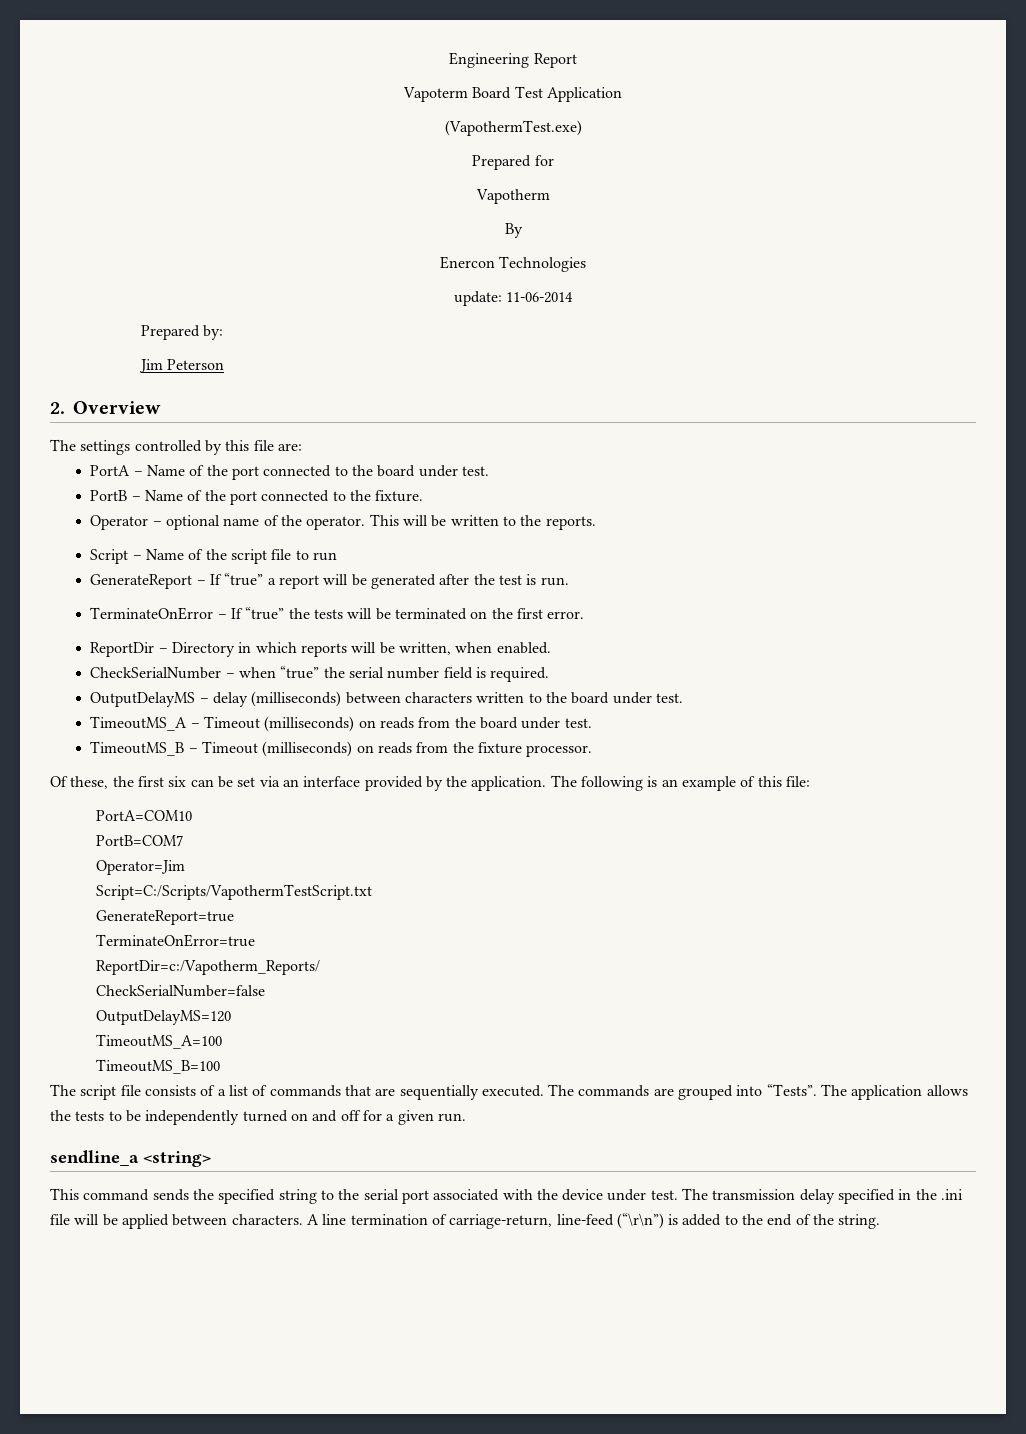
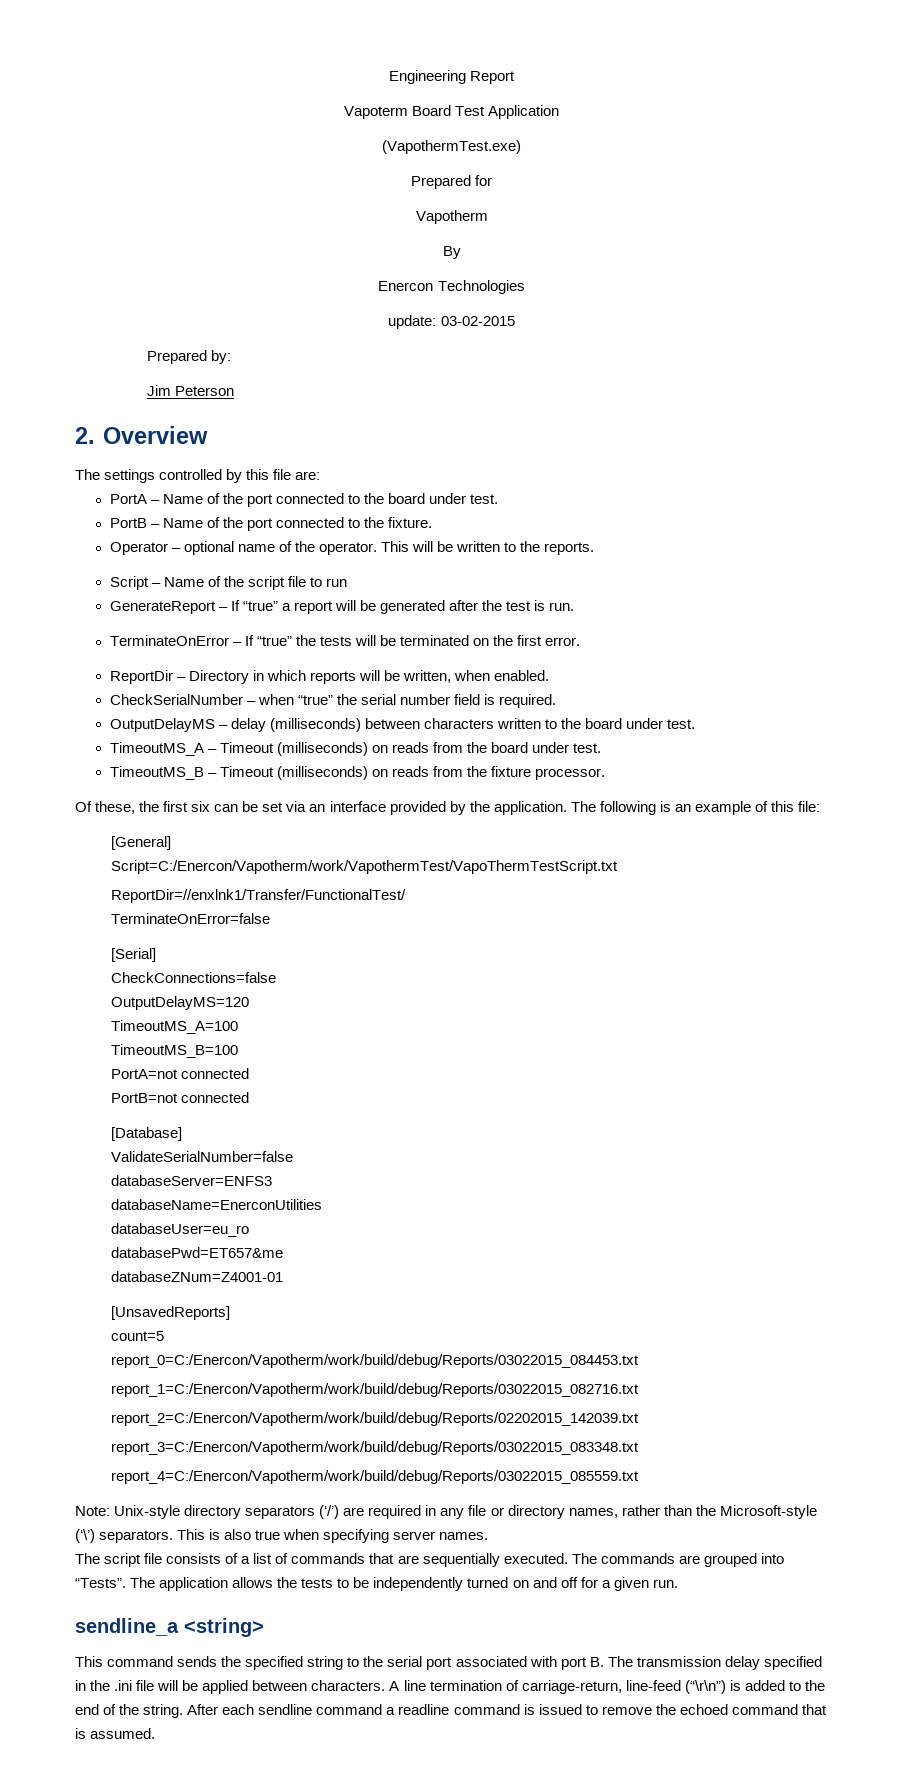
- update: 11-06-2014
+ update: 03-02-2015
- PortA=COM10
- PortB=COM7
- Operator=Jim
- Script=C:/Scripts/VapothermTestScript.txt
- GenerateReport=true
- TerminateOnError=true
- ReportDir=c:/Vapotherm_Reports/
- CheckSerialNumber=false
+ [General]
+ Script=C:/Enercon/Vapotherm/work/VapothermTest/VapoThermTestScript.txt
+ ReportDir=//enxlnk1/Transfer/FunctionalTest/
+ TerminateOnError=false
+ [Serial]
+ CheckConnections=false
  OutputDelayMS=120
  TimeoutMS_A=100
  TimeoutMS_B=100
+ PortA=not connected
+ PortB=not connected
+ [Database]
+ ValidateSerialNumber=false
+ databaseServer=ENFS3
+ databaseName=EnerconUtilities
+ databaseUser=eu_ro
+ databasePwd=ET657&me
+ databaseZNum=Z4001-01
+ [UnsavedReports]
+ count=5
+ report_0=C:/Enercon/Vapotherm/work/build/debug/Reports/03022015_084453.txt
+ report_1=C:/Enercon/Vapotherm/work/build/debug/Reports/03022015_082716.txt
+ report_2=C:/Enercon/Vapotherm/work/build/debug/Reports/02202015_142039.txt
+ report_3=C:/Enercon/Vapotherm/work/build/debug/Reports/03022015_083348.txt
+ report_4=C:/Enercon/Vapotherm/work/build/debug/Reports/03022015_085559.txt
+ Note: Unix-style directory separators (‘/’) are required in any file or directory names, rather than the Microsoft-style (‘\’) separators. This is also true when specifying server names.
- This command sends the specified string to the serial port associated with the device under test. The transmission delay specified in the .ini file will be applied between characters.
+ This command sends the specified string to the serial port associated with port B. The transmission delay specified in the .ini file will be applied between characters.
+ After each sendline command a readline command is issued to remove the echoed command that is assumed.

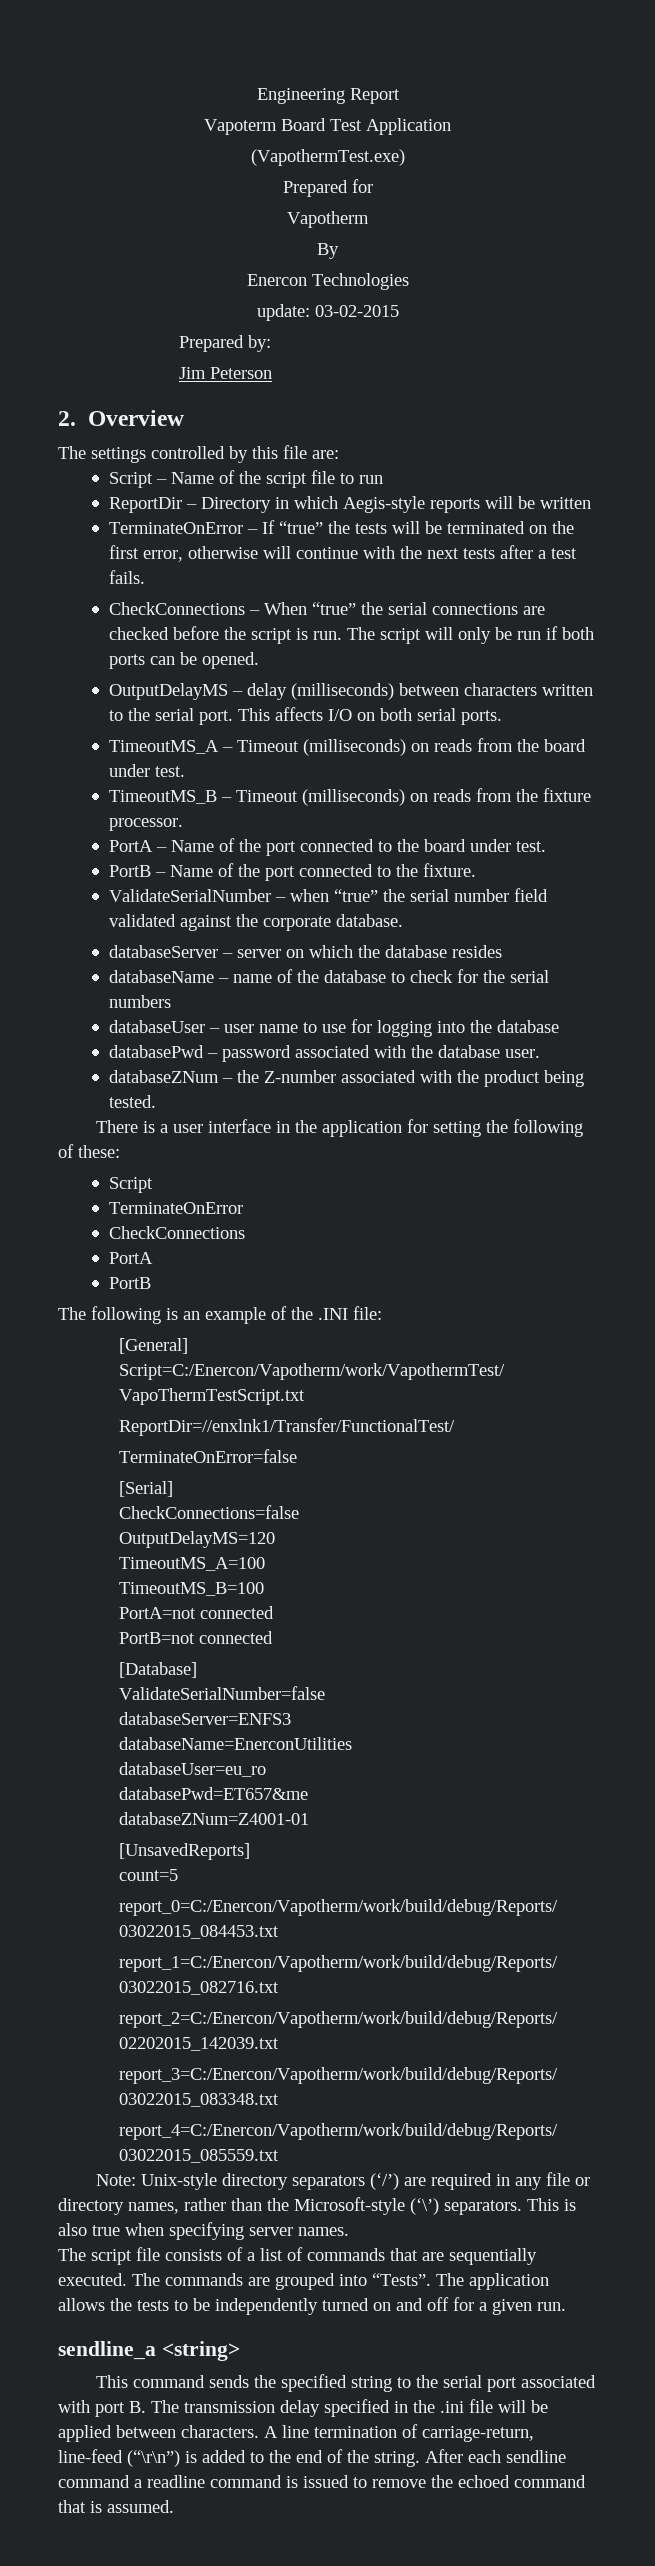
+ Script – Name of the script file to run
+ ReportDir – Directory in which Aegis-style reports will be written
+ TerminateOnError – If “true” the tests will be terminated on the first error, otherwise will continue with the next tests after a test fails.
+ CheckConnections – When “true” the serial connections are checked before the script is run. The script will only be run if both ports can be opened.
+ OutputDelayMS – delay (milliseconds) between characters written to the serial port. This affects I/O on both serial ports.
+ TimeoutMS_A – Timeout (milliseconds) on reads from the board under test.
+ TimeoutMS_B – Timeout (milliseconds) on reads from the fixture processor.
- Operator – optional name of the operator. This will be written to the reports.
- Script – Name of the script file to run
- GenerateReport – If “true” a report will be generated after the test is run.
- TerminateOnError – If “true” the tests will be terminated on the first error.
- ReportDir – Directory in which reports will be written, when enabled.
- CheckSerialNumber – when “true” the serial number field is required.
- OutputDelayMS – delay (milliseconds) between characters written to the board under test.
- TimeoutMS_A – Timeout (milliseconds) on reads from the board under test.
- TimeoutMS_B – Timeout (milliseconds) on reads from the fixture processor.
- Of these, the first six can be set via an interface provided by the application. The following is an example of this file:
+ ValidateSerialNumber – when “true” the serial number field validated against the corporate database.
+ databaseServer – server on which the database resides
+ databaseName – name of the database to check for the serial numbers
+ databaseUser – user name to use for logging into the database
+ databasePwd – password associated with the database user.
+ databaseZNum – the Z-number associated with the product being tested.
+ There is a user interface in the application for setting the following of these:
+ Script
+ TerminateOnError
+ CheckConnections
+ PortA
+ PortB
+ The following is an example of the .INI file:

